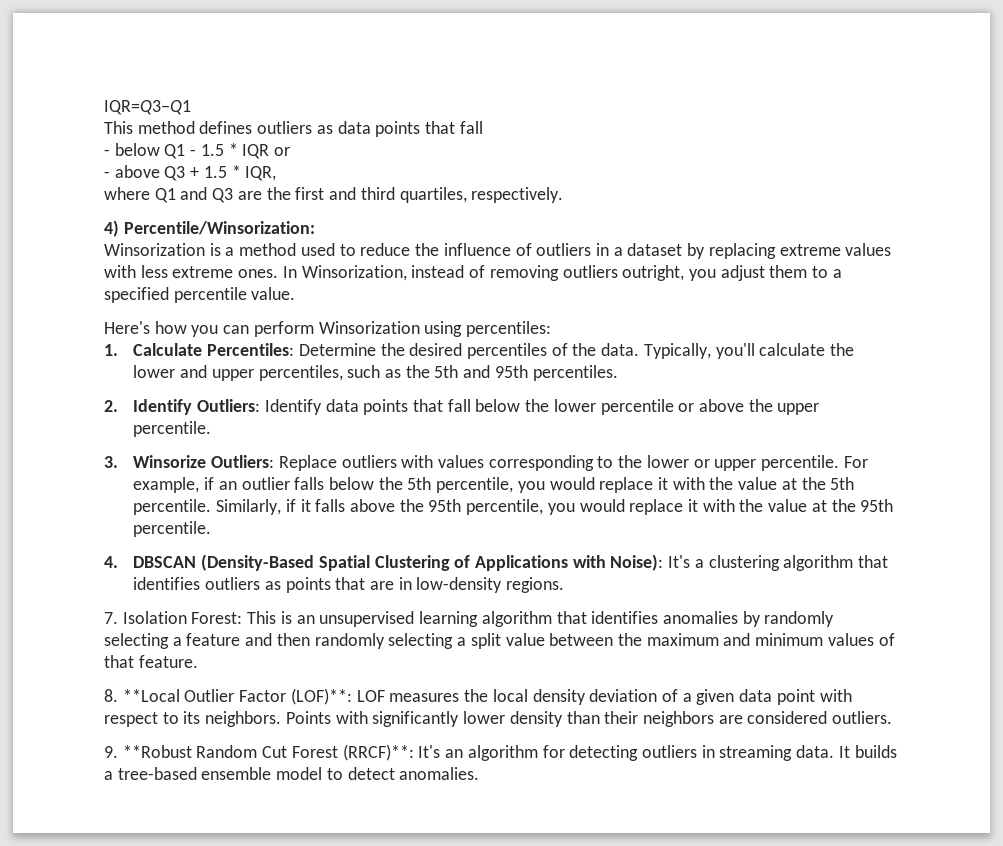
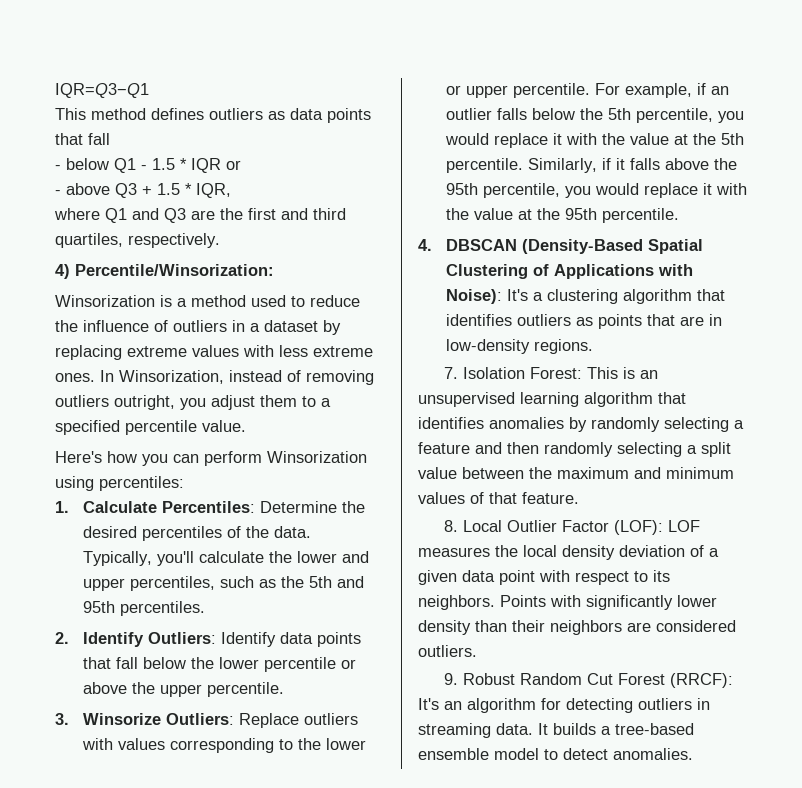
- 8. **Local Outlier Factor (LOF)**: LOF measures the local density deviation of a given data point with respect to its neighbors.
+ 8. Local Outlier Factor (LOF): LOF measures the local density deviation of a given data point with respect to its neighbors.
- 9. **Robust Random Cut Forest (RRCF)**: It's an algorithm for detecting outliers in streaming data.
+ 9. Robust Random Cut Forest (RRCF): It's an algorithm for detecting outliers in streaming data.

